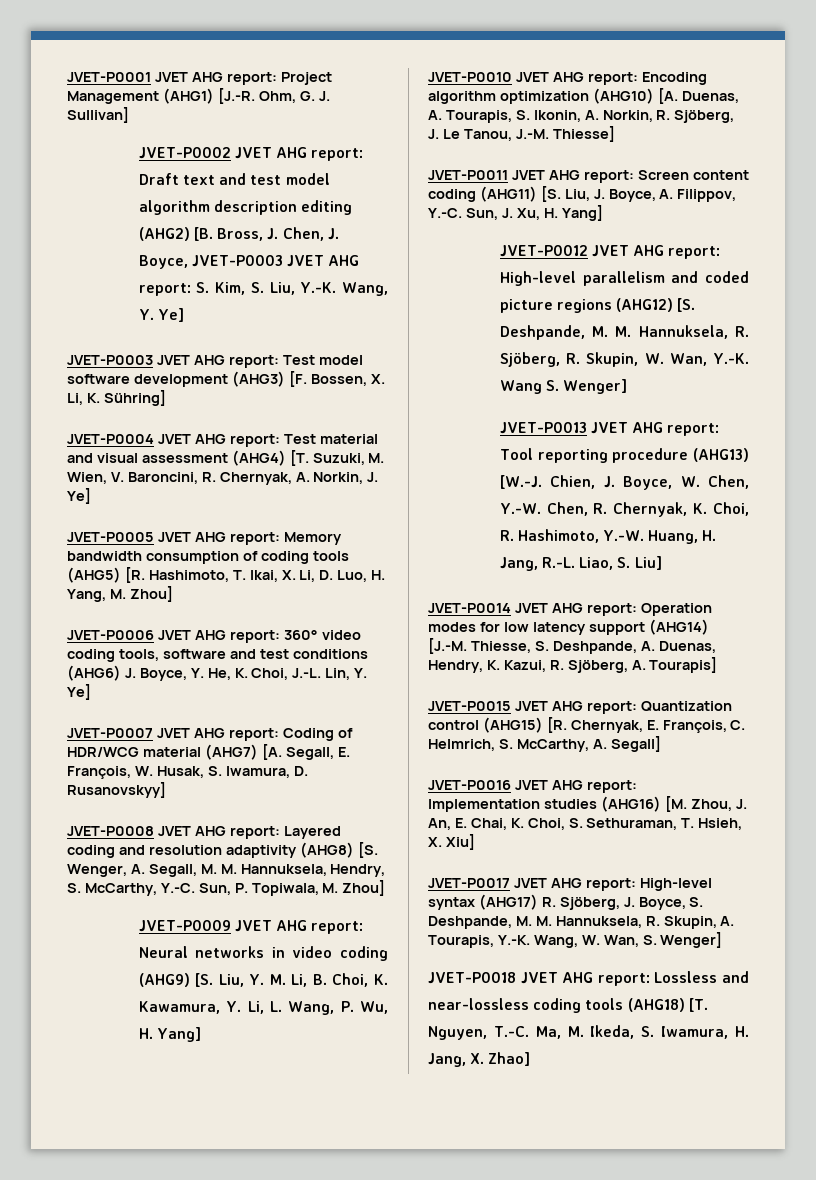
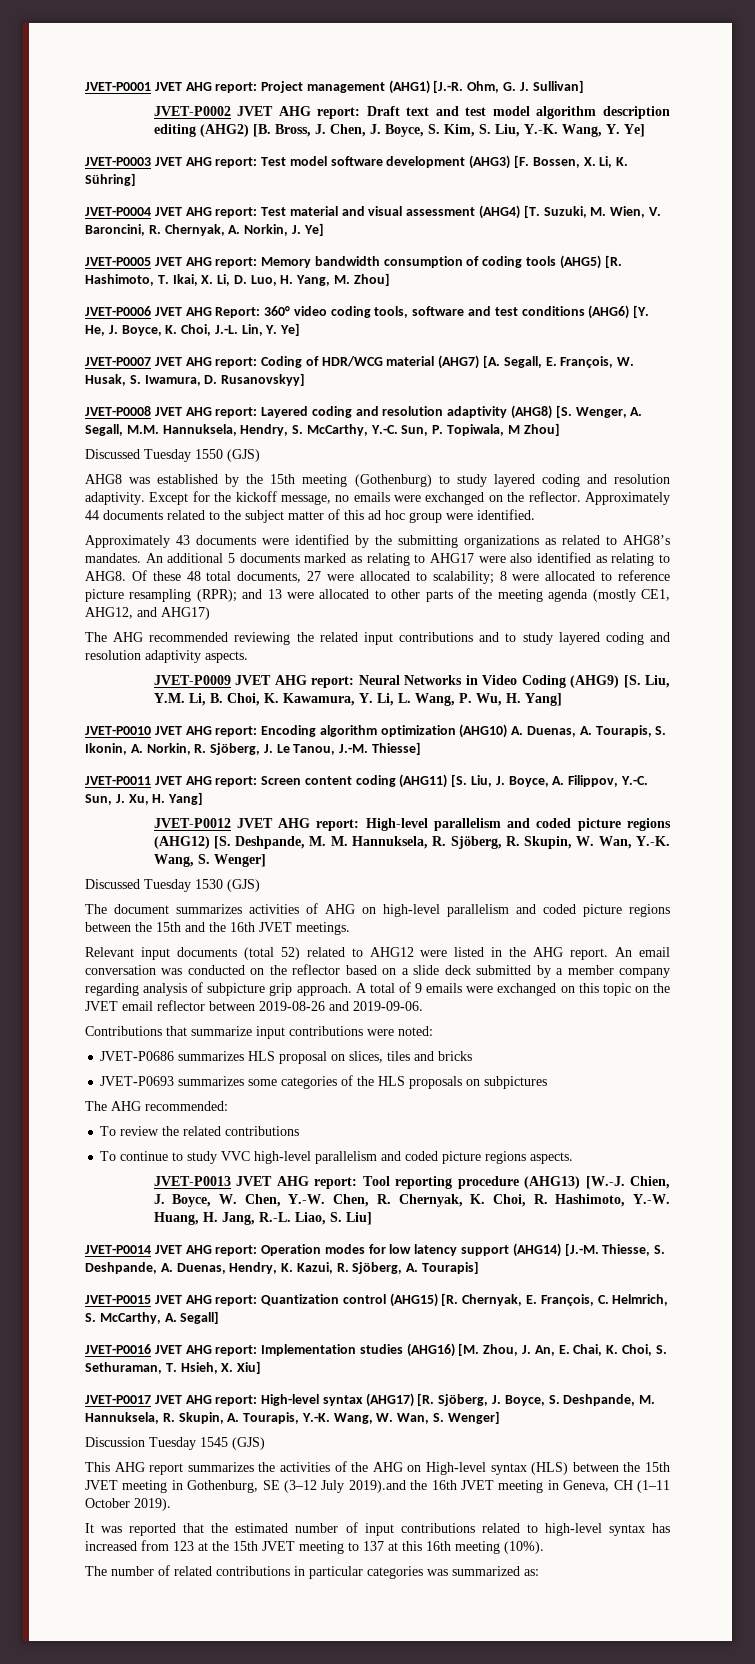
- JVET-P0001 JVET AHG report: Project Management (AHG1) [J.-R. Ohm, G. J. Sullivan]
+ JVET-P0001 JVET AHG report: Project management (AHG1) [J.-R. Ohm, G. J. Sullivan]
- JVET-P0002 JVET AHG report: Draft text and test model algorithm description editing (AHG2) [B. Bross, J. Chen, J. Boyce, JVET-P0003 JVET AHG report: S. Kim, S. Liu, Y.-K. Wang, Y. Ye]
+ JVET-P0002 JVET AHG report: Draft text and test model algorithm description editing (AHG2) [B. Bross, J. Chen, J. Boyce, S. Kim, S. Liu, Y.-K. Wang, Y. Ye]
- JVET-P0006 JVET AHG report: 360° video coding tools, software and test conditions (AHG6) J. Boyce, Y. He, K. Choi, J.-L. Lin, Y. Ye]
+ JVET-P0006 JVET AHG Report: 360° video coding tools, software and test conditions (AHG6) [Y. He, J. Boyce, K. Choi, J.-L. Lin, Y. Ye]
- JVET-P0008 JVET AHG report: Layered coding and resolution adaptivity (AHG8) [S. Wenger, A. Segall, M. M. Hannuksela, Hendry, S. McCarthy, Y.-C. Sun, P. Topiwala, M. Zhou]
+ JVET-P0008 JVET AHG report: Layered coding and resolution adaptivity (AHG8) [S. Wenger, A. Segall, M.M. Hannuksela, Hendry, S. McCarthy, Y.-C. Sun, P. Topiwala, M Zhou]
+ Discussed Tuesday 1550 (GJS)
+ AHG8 was established by the 15th meeting (Gothenburg) to study layered coding and resolution adaptivity. Except for the kickoff message, no emails were exchanged on the reflector. Approximately 44 documents related to the subject matter of this ad hoc group were identified.
+ Approximately 43 documents were identified by the submitting organizations as related to AHG8’s mandates. An additional 5 documents marked as relating to AHG17 were also identified as relating to AHG8. Of these 48 total documents, 27 were allocated to scalability; 8 were allocated to reference picture resampling (RPR); and 13 were allocated to other parts of the meeting agenda (mostly CE1, AHG12, and AHG17)
+ The AHG recommended reviewing the related input contributions and to study layered coding and resolution adaptivity aspects.
- JVET-P0009 JVET AHG report: Neural networks in video coding (AHG9) [S. Liu, Y. M. Li, B. Choi, K. Kawamura, Y. Li, L. Wang, P. Wu, H. Yang]
+ JVET-P0009 JVET AHG report: Neural Networks in Video Coding (AHG9) [S. Liu, Y.M. Li, B. Choi, K. Kawamura, Y. Li, L. Wang, P. Wu, H. Yang]
- JVET-P0010 JVET AHG report: Encoding algorithm optimization (AHG10) [A. Duenas, A. Tourapis, S. Ikonin, A. Norkin, R. Sjöberg, J. Le Tanou, J.-M. Thiesse]
+ JVET-P0010 JVET AHG report: Encoding algorithm optimization (AHG10) A. Duenas, A. Tourapis, S. Ikonin, A. Norkin, R. Sjöberg, J. Le Tanou, J.-M. Thiesse]
- JVET-P0012 JVET AHG report: High-level parallelism and coded picture regions (AHG12) [S. Deshpande, M. M. Hannuksela, R. Sjöberg, R. Skupin, W. Wan, Y.-K. Wang S. Wenger]
+ JVET-P0012 JVET AHG report: High-level parallelism and coded picture regions (AHG12) [S. Deshpande, M. M. Hannuksela, R. Sjöberg, R. Skupin, W. Wan, Y.-K. Wang, S. Wenger]
+ Discussed Tuesday 1530 (GJS)
+ The document summarizes activities of AHG on high-level parallelism and coded picture regions between the 15th and the 16th JVET meetings.
+ Relevant input documents (total 52) related to AHG12 were listed in the AHG report. An email conversation was conducted on the reflector based on a slide deck submitted by a member company regarding analysis of subpicture grip approach. A total of 9 emails were exchanged on this topic on the JVET email reflector between 2019-08-26 and 2019-09-06.
+ Contributions that summarize input contributions were noted:
+ JVET-P0686 summarizes HLS proposal on slices, tiles and bricks
+ JVET-P0693 summarizes some categories of the HLS proposals on subpictures
+ The AHG recommended:
+ To review the related contributions
+ To continue to study VVC high-level parallelism and coded picture regions aspects.
- JVET-P0017 JVET AHG report: High-level syntax (AHG17) R. Sjöberg, J. Boyce, S. Deshpande, M. M. Hannuksela, R. Skupin, A. Tourapis, Y.-K. Wang, W. Wan, S. Wenger]
+ JVET-P0017 JVET AHG report: High-level syntax (AHG17) [R. Sjöberg, J. Boyce, S. Deshpande, M. Hannuksela, R. Skupin, A. Tourapis, Y.-K. Wang, W. Wan, S. Wenger]
- JVET-P0018 JVET AHG report: Lossless and near-lossless coding tools (AHG18) [T. Nguyen, T.-C. Ma, M. Ikeda, S. Iwamura, H. Jang, X. Zhao]
+ Discussion Tuesday 1545 (GJS)
+ This AHG report summarizes the activities of the AHG on High-level syntax (HLS) between the 15th JVET meeting in Gothenburg, SE (3–12 July 2019).and the 16th JVET meeting in Geneva, CH (1–11 October 2019).
+ It was reported that the estimated number of input contributions related to high-level syntax has increased from 123 at the 15th JVET meeting to 137 at this 16th meeting (10%).
+ The number of related contributions in particular categories was summarized as:

